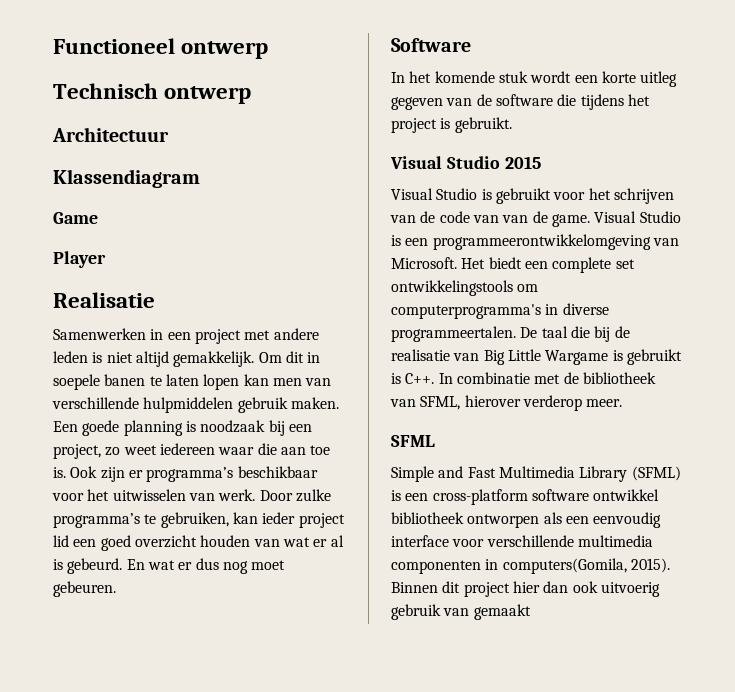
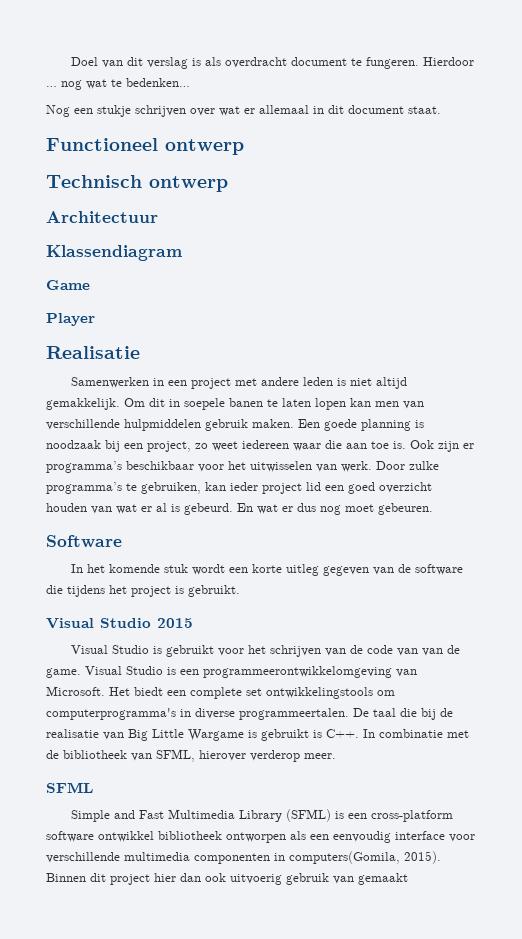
+ Doel van dit verslag is als overdracht document te fungeren. Hierdoor … nog wat te bedenken…
+ Nog een stukje schrijven over wat er allemaal in dit document staat.

